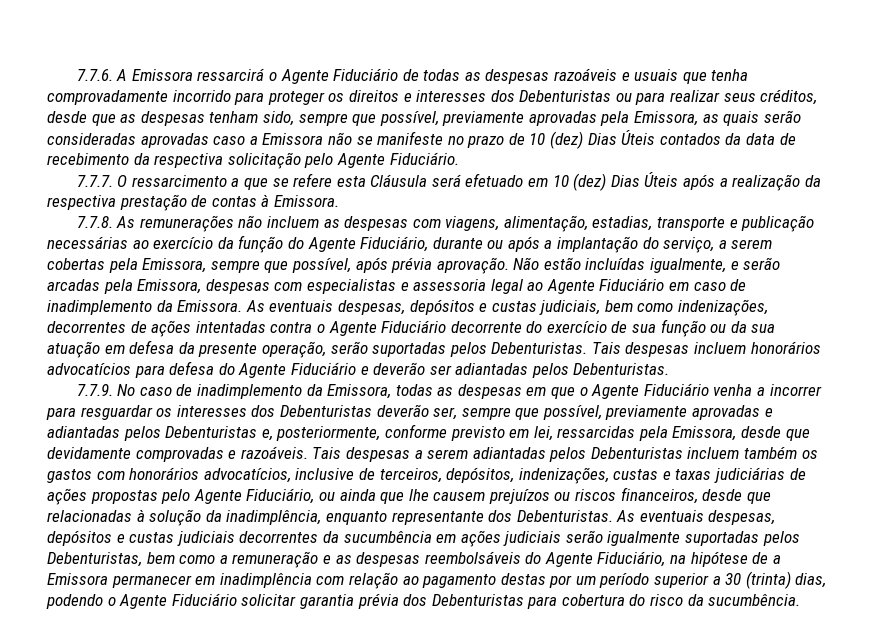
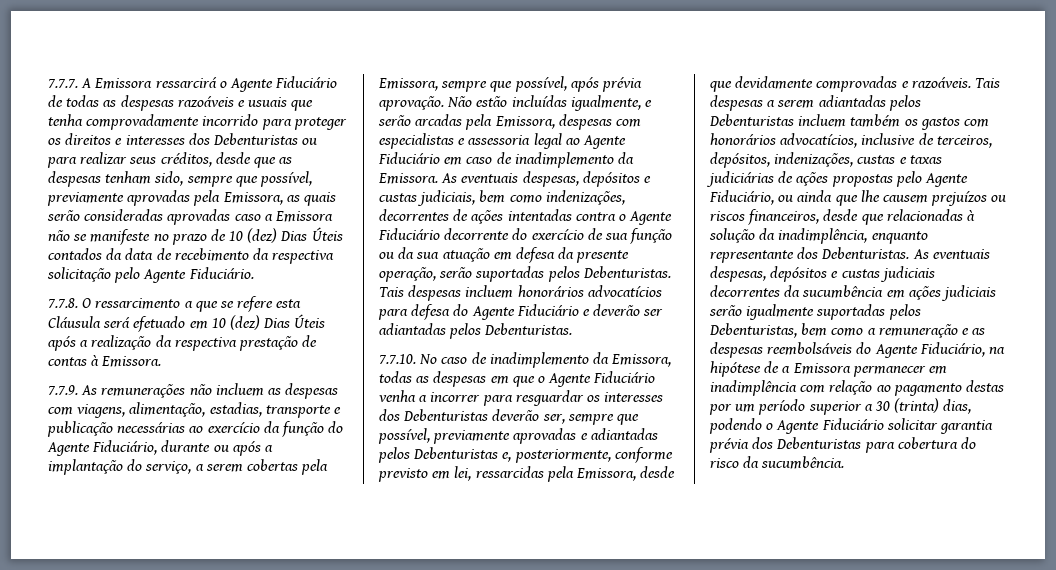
- 7.7.6. A Emissora ressarcirá o Agente Fiduciário de todas as despesas razoáveis e usuais que tenha comprovadamente incorrido para proteger os direitos e interesses dos Debenturistas ou para realizar seus créditos, desde que as despesas tenham sido, sempre que possível, previamente aprovadas pela Emissora, as quais serão consideradas aprovadas caso a Emissora não se manifeste no prazo de 10 (dez) Dias Úteis contados da data de recebimento da respectiva solicitação pelo Agente Fiduciário.
+ 7.7.7. A Emissora ressarcirá o Agente Fiduciário de todas as despesas razoáveis e usuais que tenha comprovadamente incorrido para proteger os direitos e interesses dos Debenturistas ou para realizar seus créditos, desde que as despesas tenham sido, sempre que possível, previamente aprovadas pela Emissora, as quais serão consideradas aprovadas caso a Emissora não se manifeste no prazo de 10 (dez) Dias Úteis contados da data de recebimento da respectiva solicitação pelo Agente Fiduciário.
- 7.7.7. O ressarcimento a que se refere esta Cláusula será efetuado em 10 (dez) Dias Úteis após a realização da respectiva prestação de contas à Emissora.
+ 7.7.8. O ressarcimento a que se refere esta Cláusula será efetuado em 10 (dez) Dias Úteis após a realização da respectiva prestação de contas à Emissora.
- 7.7.8. As remunerações não incluem as despesas com viagens, alimentação, estadias, transporte e publicação necessárias ao exercício da função do Agente Fiduciário, durante ou após a implantação do serviço, a serem cobertas pela Emissora, sempre que possível, após prévia aprovação.
+ 7.7.9. As remunerações não incluem as despesas com viagens, alimentação, estadias, transporte e publicação necessárias ao exercício da função do Agente Fiduciário, durante ou após a implantação do serviço, a serem cobertas pela Emissora, sempre que possível, após prévia aprovação.
- 7.7.9. No caso de inadimplemento da Emissora, todas as despesas em que o Agente Fiduciário venha a incorrer para resguardar os interesses dos Debenturistas deverão ser, sempre que possível, previamente aprovadas e adiantadas pelos Debenturistas e, posteriormente, conforme previsto em lei, ressarcidas pela Emissora, desde que devidamente comprovadas e razoáveis.
+ 7.7.10. No caso de inadimplemento da Emissora, todas as despesas em que o Agente Fiduciário venha a incorrer para resguardar os interesses dos Debenturistas deverão ser, sempre que possível, previamente aprovadas e adiantadas pelos Debenturistas e, posteriormente, conforme previsto em lei, ressarcidas pela Emissora, desde que devidamente comprovadas e razoáveis.

